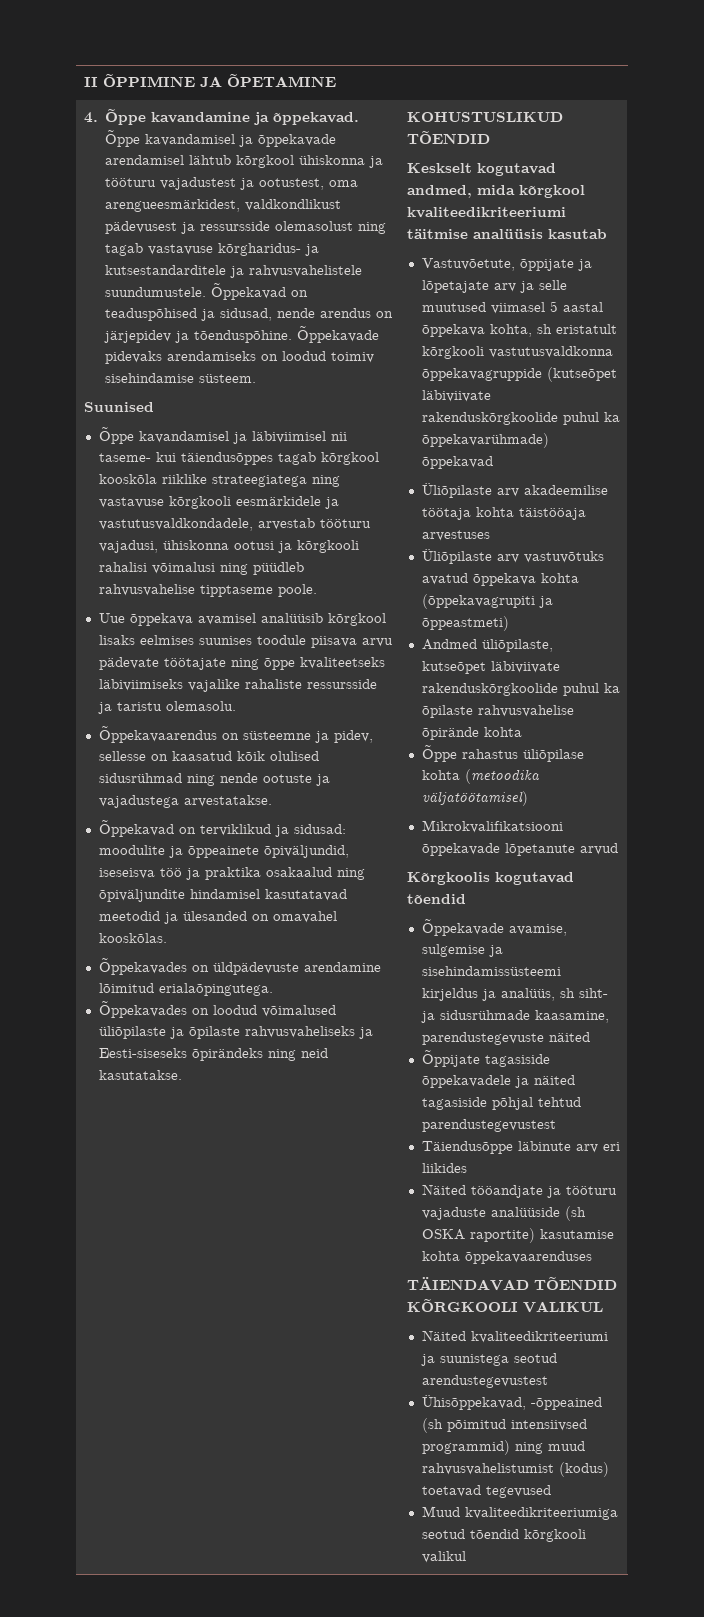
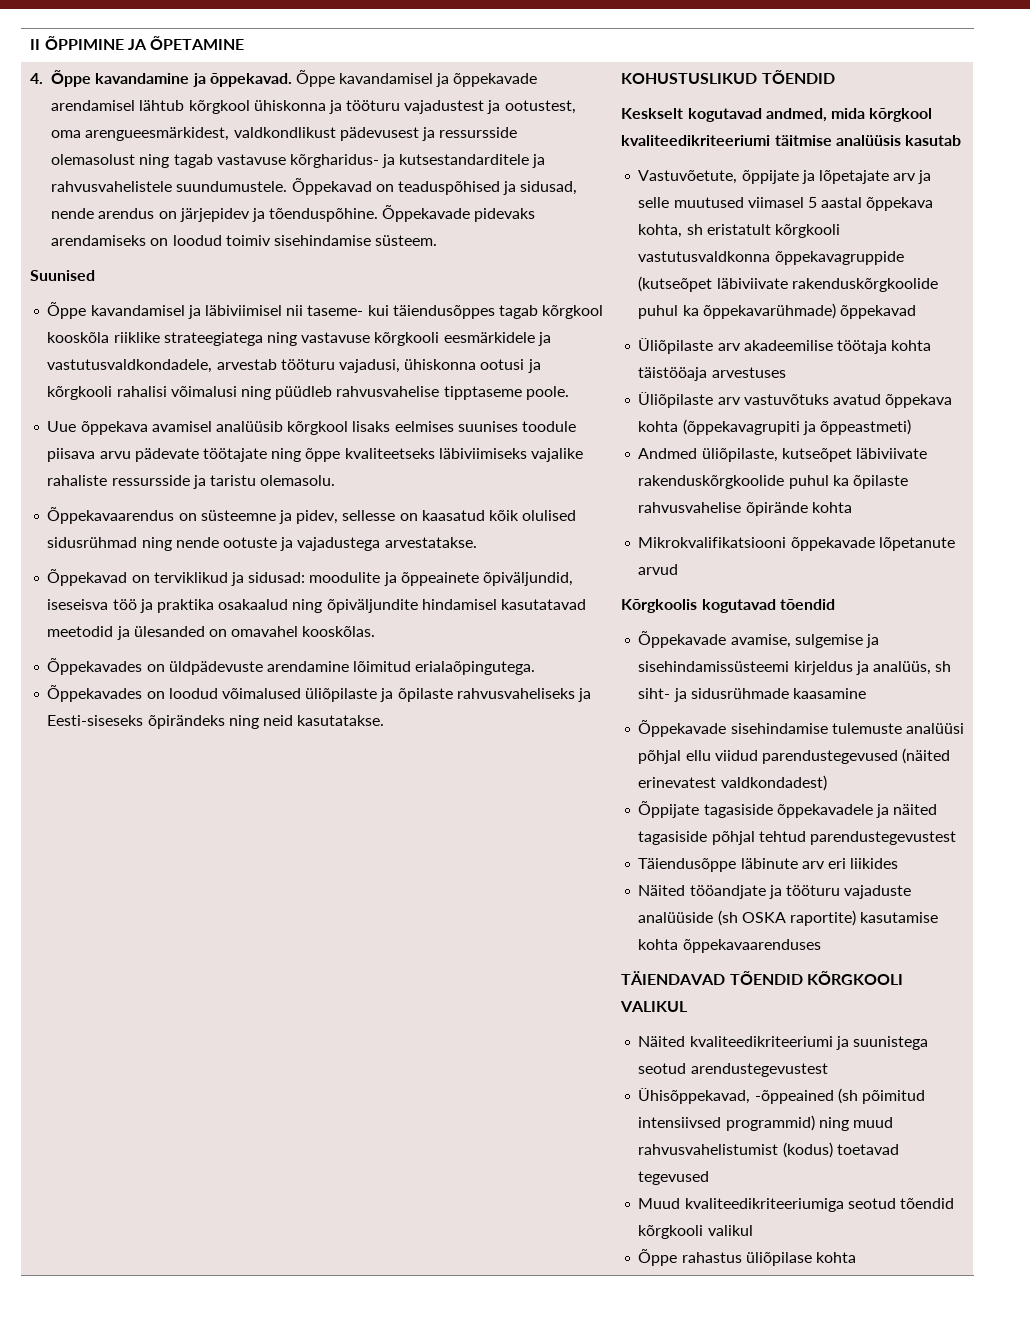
- Õppe rahastus üliõpilase kohta (metoodika väljatöötamisel)
- Õppekavade avamise, sulgemise ja sisehindamissüsteemi kirjeldus ja analüüs, sh siht- ja sidusrühmade kaasamine, parendustegevuste näited
+ Õppekavade avamise, sulgemise ja sisehindamissüsteemi kirjeldus ja analüüs, sh siht- ja sidusrühmade kaasamine
+ Õppekavade sisehindamise tulemuste analüüsi põhjal ellu viidud parendustegevused (näited erinevatest valdkondadest)
+ Õppe rahastus üliõpilase kohta

